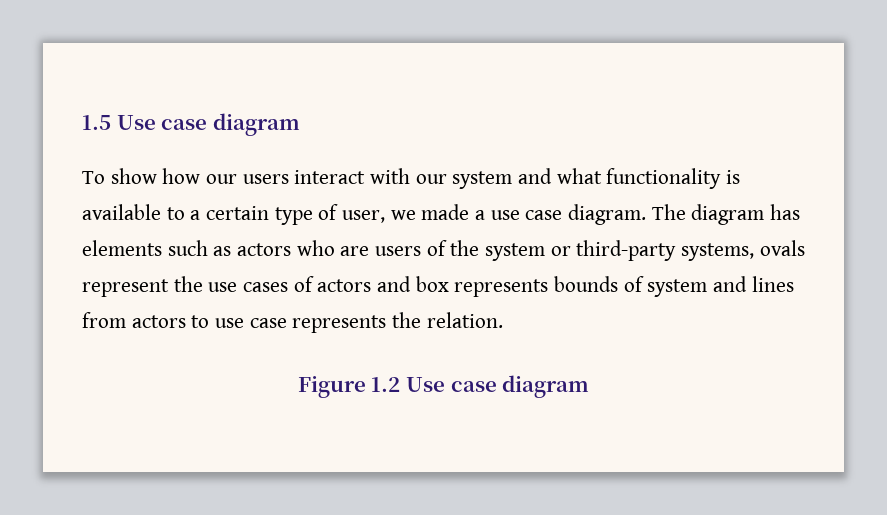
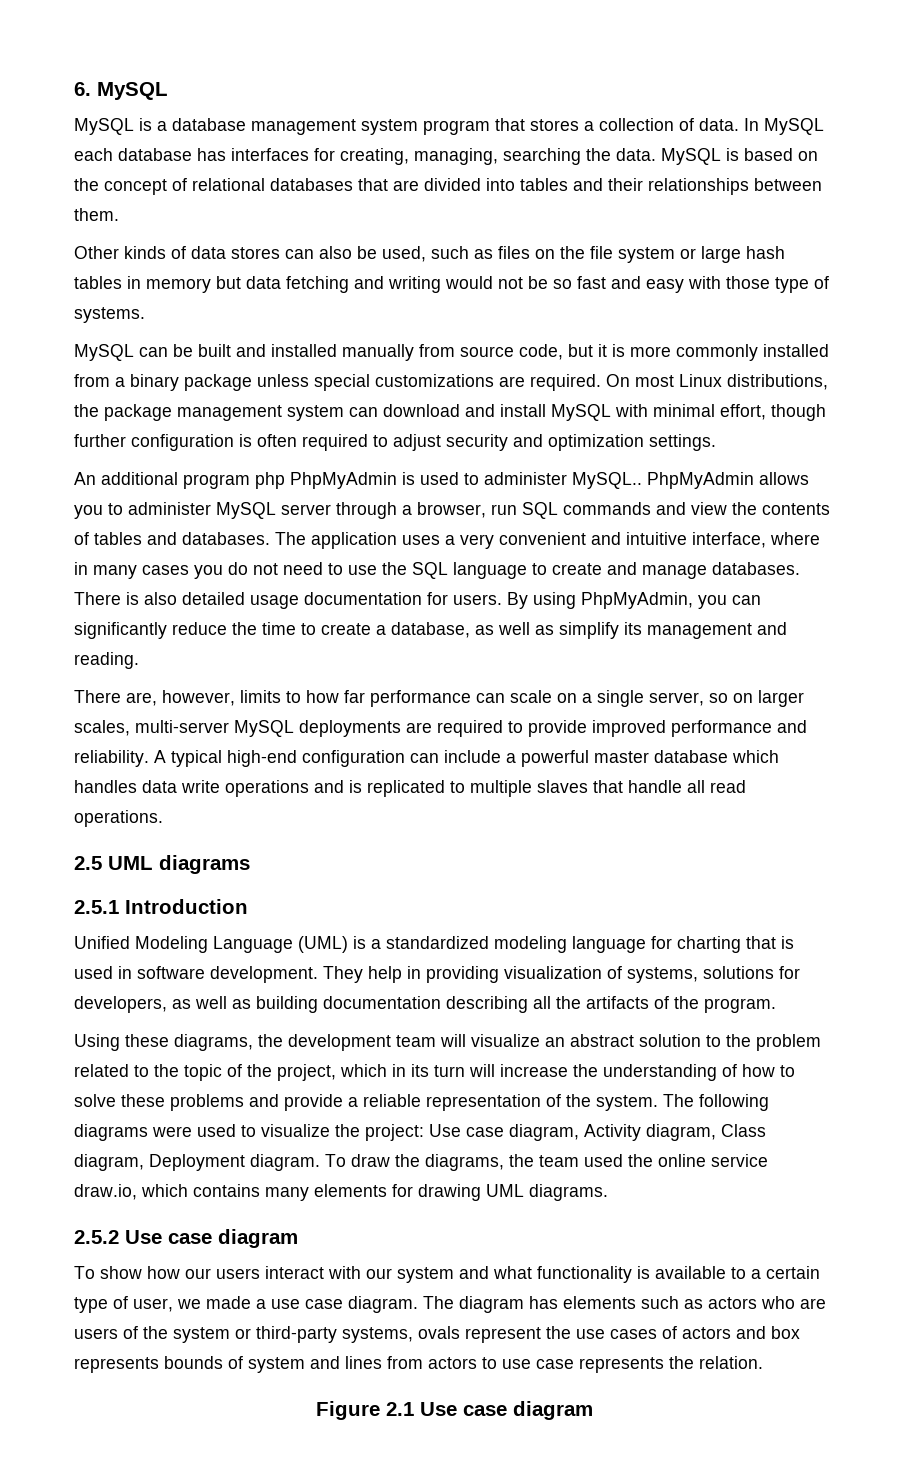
- 1.5 Use case diagram
+ 6. MySQL
+ MySQL is a database management system program that stores a collection of data. In MySQL each database has interfaces for creating, managing, searching the data. MySQL is based on the concept of relational databases that are divided into tables and their relationships between them.
+ Other kinds of data stores can also be used, such as files on the file system or large hash tables in memory but data fetching and writing would not be so fast and easy with those type of systems.
+ MySQL can be built and installed manually from source code, but it is more commonly installed from a binary package unless special customizations are required. On most Linux distributions, the package management system can download and install MySQL with minimal effort, though further configuration is often required to adjust security and optimization settings.
+ An additional program php PhpMyAdmin is used to administer MySQL.. PhpMyAdmin allows you to administer MySQL server through a browser, run SQL commands and view the contents of tables and databases. The application uses a very convenient and intuitive interface, where in many cases you do not need to use the SQL language to create and manage databases. There is also detailed usage documentation for users. By using PhpMyAdmin, you can significantly reduce the time to create a database, as well as simplify its management and reading.
+ There are, however, limits to how far performance can scale on a single server, so on larger scales, multi-server MySQL deployments are required to provide improved performance and reliability. A typical high-end configuration can include a powerful master database which handles data write operations and is replicated to multiple slaves that handle all read operations.
+ 2.5 UML diagrams
+ 2.5.1 Introduction
+ Unified Modeling Language (UML) is a standardized modeling language for charting that is used in software development. They help in providing visualization of systems, solutions for developers, as well as building documentation describing all the artifacts of the program.
+ Using these diagrams, the development team will visualize an abstract solution to the problem related to the topic of the project, which in its turn will increase the understanding of how to solve these problems and provide a reliable representation of the system. The following diagrams were used to visualize the project: Use case diagram, Activity diagram, Class diagram, Deployment diagram. To draw the diagrams, the team used the online service draw.io, which contains many elements for drawing UML diagrams.
+ 2.5.2 Use case diagram
- Figure 1.2 Use case diagram
+ Figure 2.1 Use case diagram

